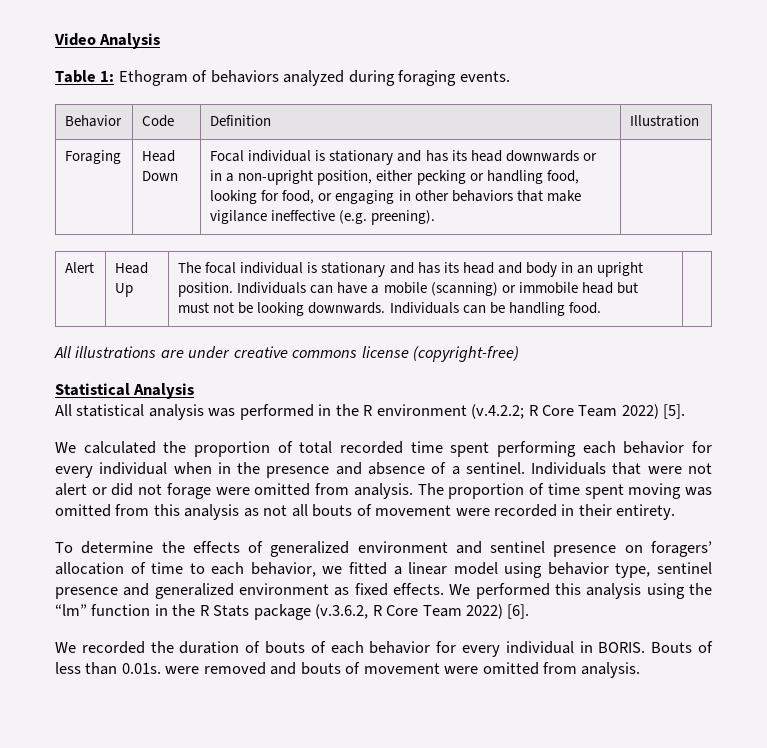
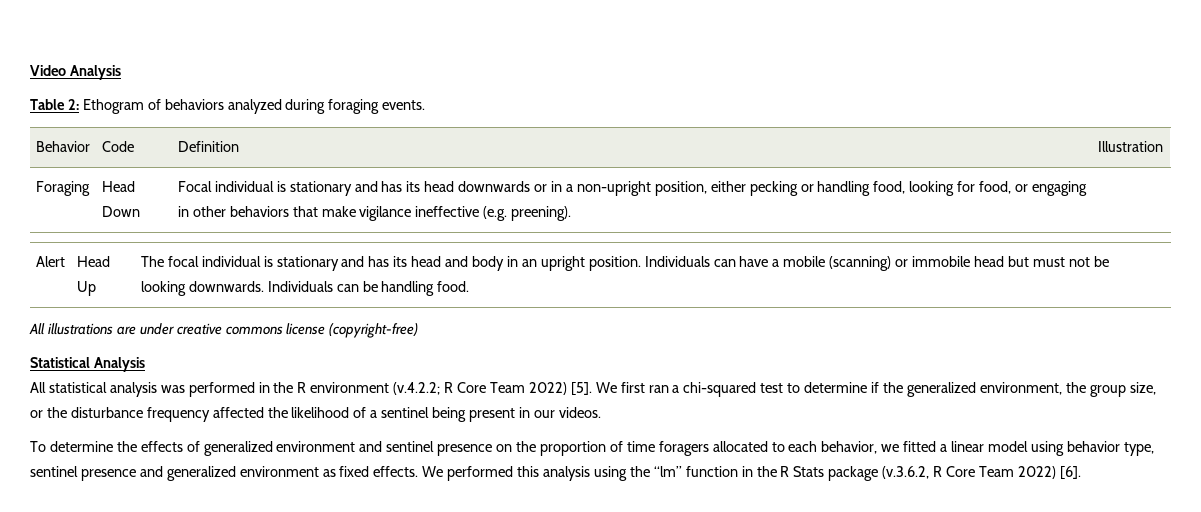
- Table 1: Ethogram of behaviors analyzed during foraging events.
+ Table 2: Ethogram of behaviors analyzed during foraging events.
- All statistical analysis was performed in the R environment (v.4.2.2; R Core Team 2022) [5].
- We calculated the proportion of total recorded time spent performing each behavior for every individual when in the presence and absence of a sentinel. Individuals that were not alert or did not forage were omitted from analysis. The proportion of time spent moving was omitted from this analysis as not all bouts of movement were recorded in their entirety.
+ All statistical analysis was performed in the R environment (v.4.2.2; R Core Team 2022) [5]. We first ran a chi-squared test to determine if the generalized environment, the group size, or the disturbance frequency affected the likelihood of a sentinel being present in our videos.
- To determine the effects of generalized environment and sentinel presence on foragers’ allocation of time to each behavior, we fitted a linear model using behavior type, sentinel presence and generalized environment as fixed effects.
+ To determine the effects of generalized environment and sentinel presence on the proportion of time foragers allocated to each behavior, we fitted a linear model using behavior type, sentinel presence and generalized environment as fixed effects.
- We recorded the duration of bouts of each behavior for every individual in BORIS. Bouts of less than 0.01s. were removed and bouts of movement were omitted from analysis.

